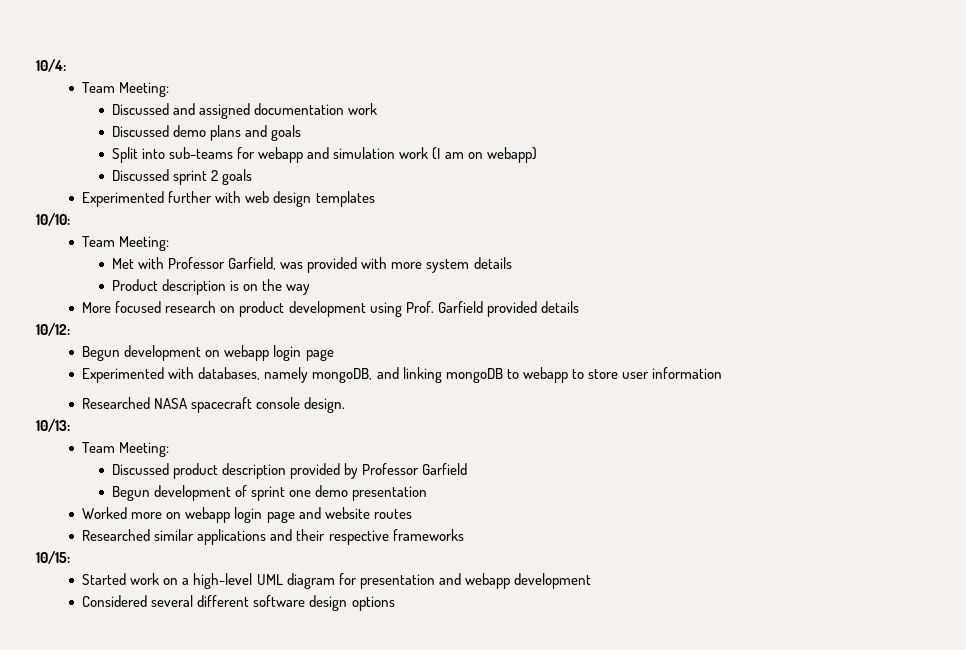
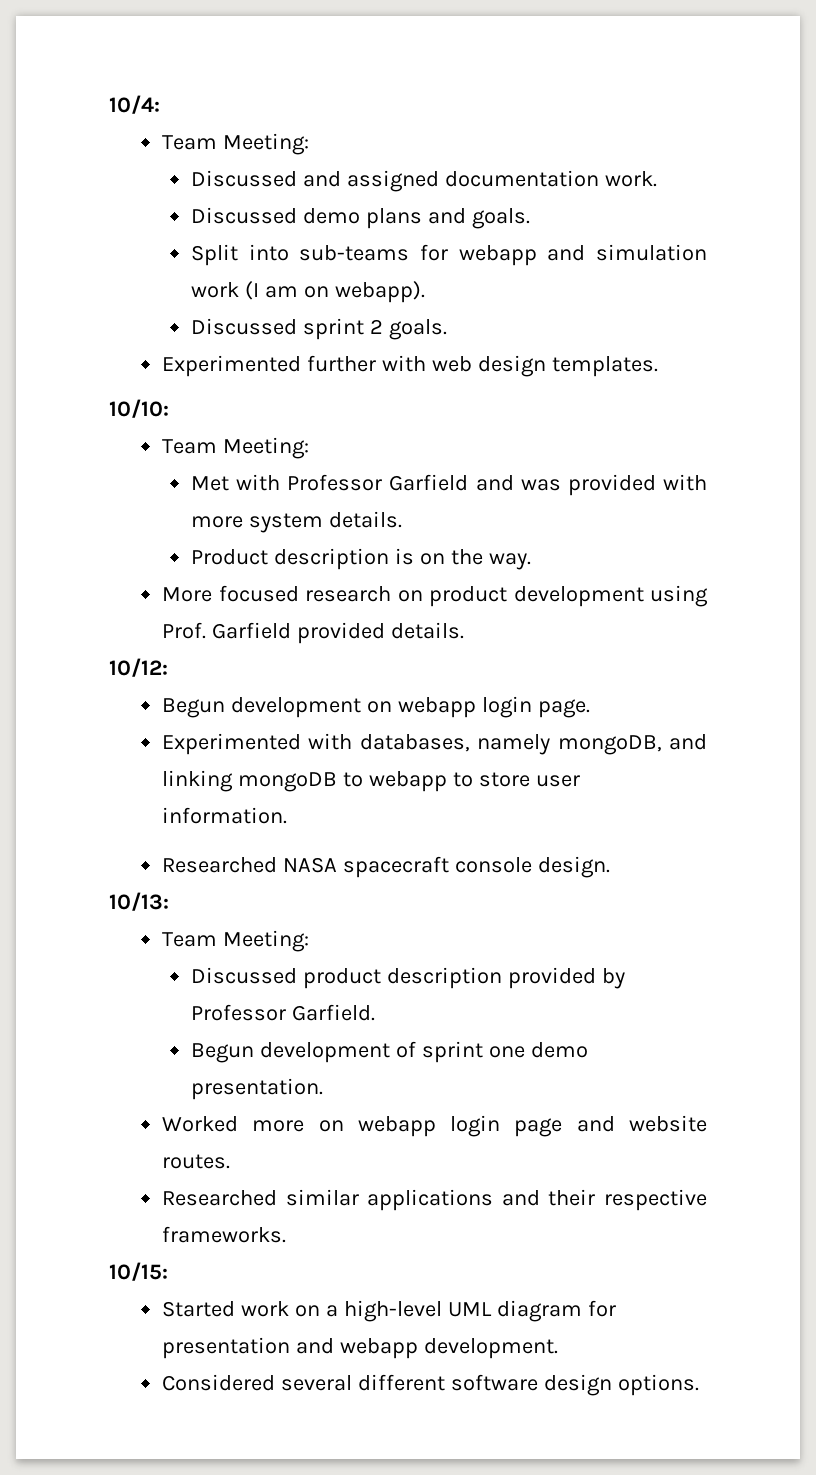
- Discussed and assigned documentation work
+ Discussed and assigned documentation work.
- Discussed demo plans and goals
+ Discussed demo plans and goals.
- Split into sub-teams for webapp and simulation work (I am on webapp)
+ Split into sub-teams for webapp and simulation work (I am on webapp).
- Discussed sprint 2 goals
+ Discussed sprint 2 goals.
- Experimented further with web design templates
+ Experimented further with web design templates.
- Met with Professor Garfield, was provided with more system details
+ Met with Professor Garfield and was provided with more system details.
- Product description is on the way
+ Product description is on the way.
- More focused research on product development using Prof. Garfield provided details
+ More focused research on product development using Prof. Garfield provided details.
- Begun development on webapp login page
+ Begun development on webapp login page.
- Experimented with databases, namely mongoDB, and linking mongoDB to webapp to store user information
+ Experimented with databases, namely mongoDB, and linking mongoDB to webapp to store user information.
- Discussed product description provided by Professor Garfield
+ Discussed product description provided by Professor Garfield.
- Begun development of sprint one demo presentation
+ Begun development of sprint one demo presentation.
- Worked more on webapp login page and website routes
+ Worked more on webapp login page and website routes.
- Researched similar applications and their respective frameworks
+ Researched similar applications and their respective frameworks.
- Started work on a high-level UML diagram for presentation and webapp development
+ Started work on a high-level UML diagram for presentation and webapp development.
- Considered several different software design options
+ Considered several different software design options.

